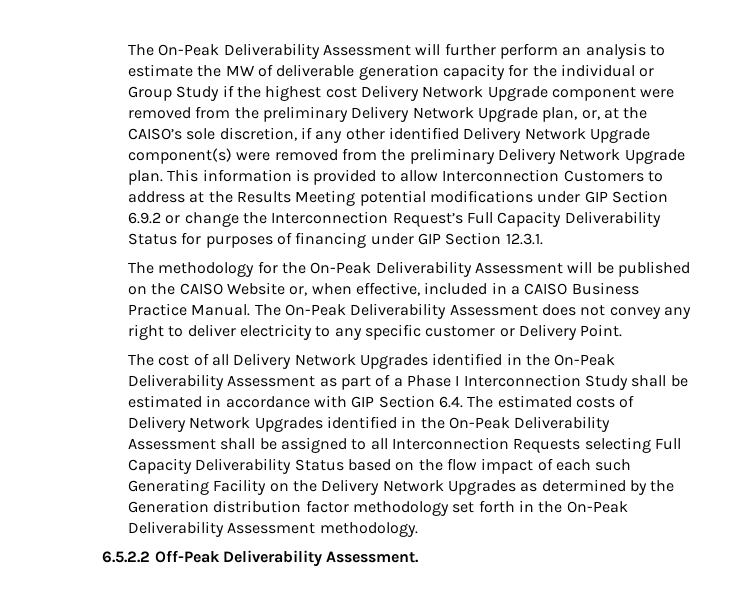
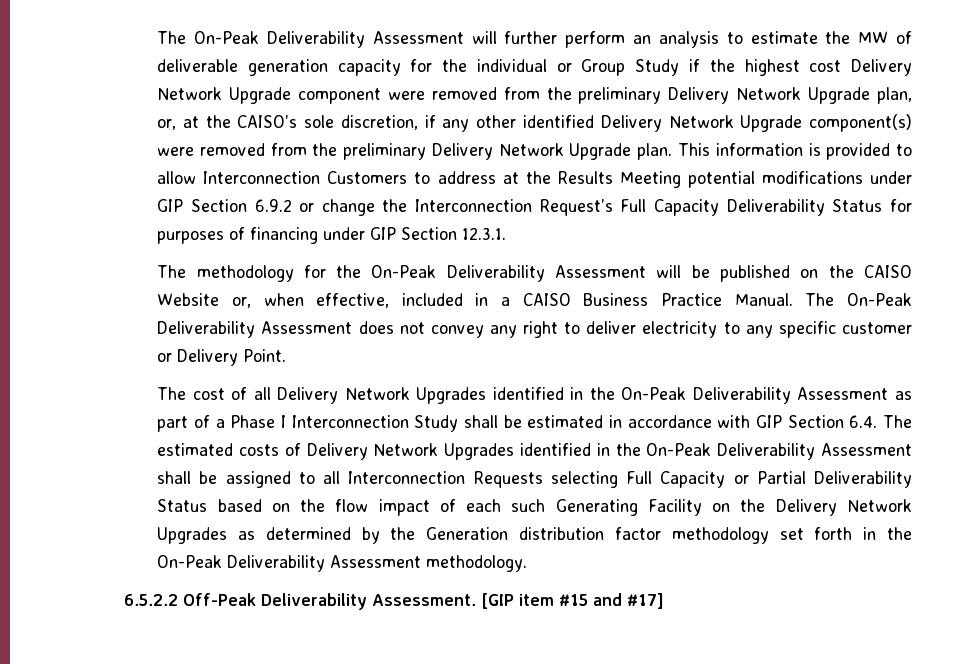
- The cost of all Delivery Network Upgrades identified in the On-Peak Deliverability Assessment as part of a Phase I Interconnection Study shall be estimated in accordance with GIP Section 6.4. The estimated costs of Delivery Network Upgrades identified in the On-Peak Deliverability Assessment shall be assigned to all Interconnection Requests selecting Full Capacity Deliverability Status based on the flow impact of each such Generating Facility on the Delivery Network Upgrades as determined by the Generation distribution factor methodology set forth in the On-Peak Deliverability Assessment methodology.
+ The cost of all Delivery Network Upgrades identified in the On-Peak Deliverability Assessment as part of a Phase I Interconnection Study shall be estimated in accordance with GIP Section 6.4. The estimated costs of Delivery Network Upgrades identified in the On-Peak Deliverability Assessment shall be assigned to all Interconnection Requests selecting Full Capacity or Partial Deliverability Status based on the flow impact of each such Generating Facility on the Delivery Network Upgrades as determined by the Generation distribution factor methodology set forth in the On-Peak Deliverability Assessment methodology.
+ [GIP item #15 and #17]

